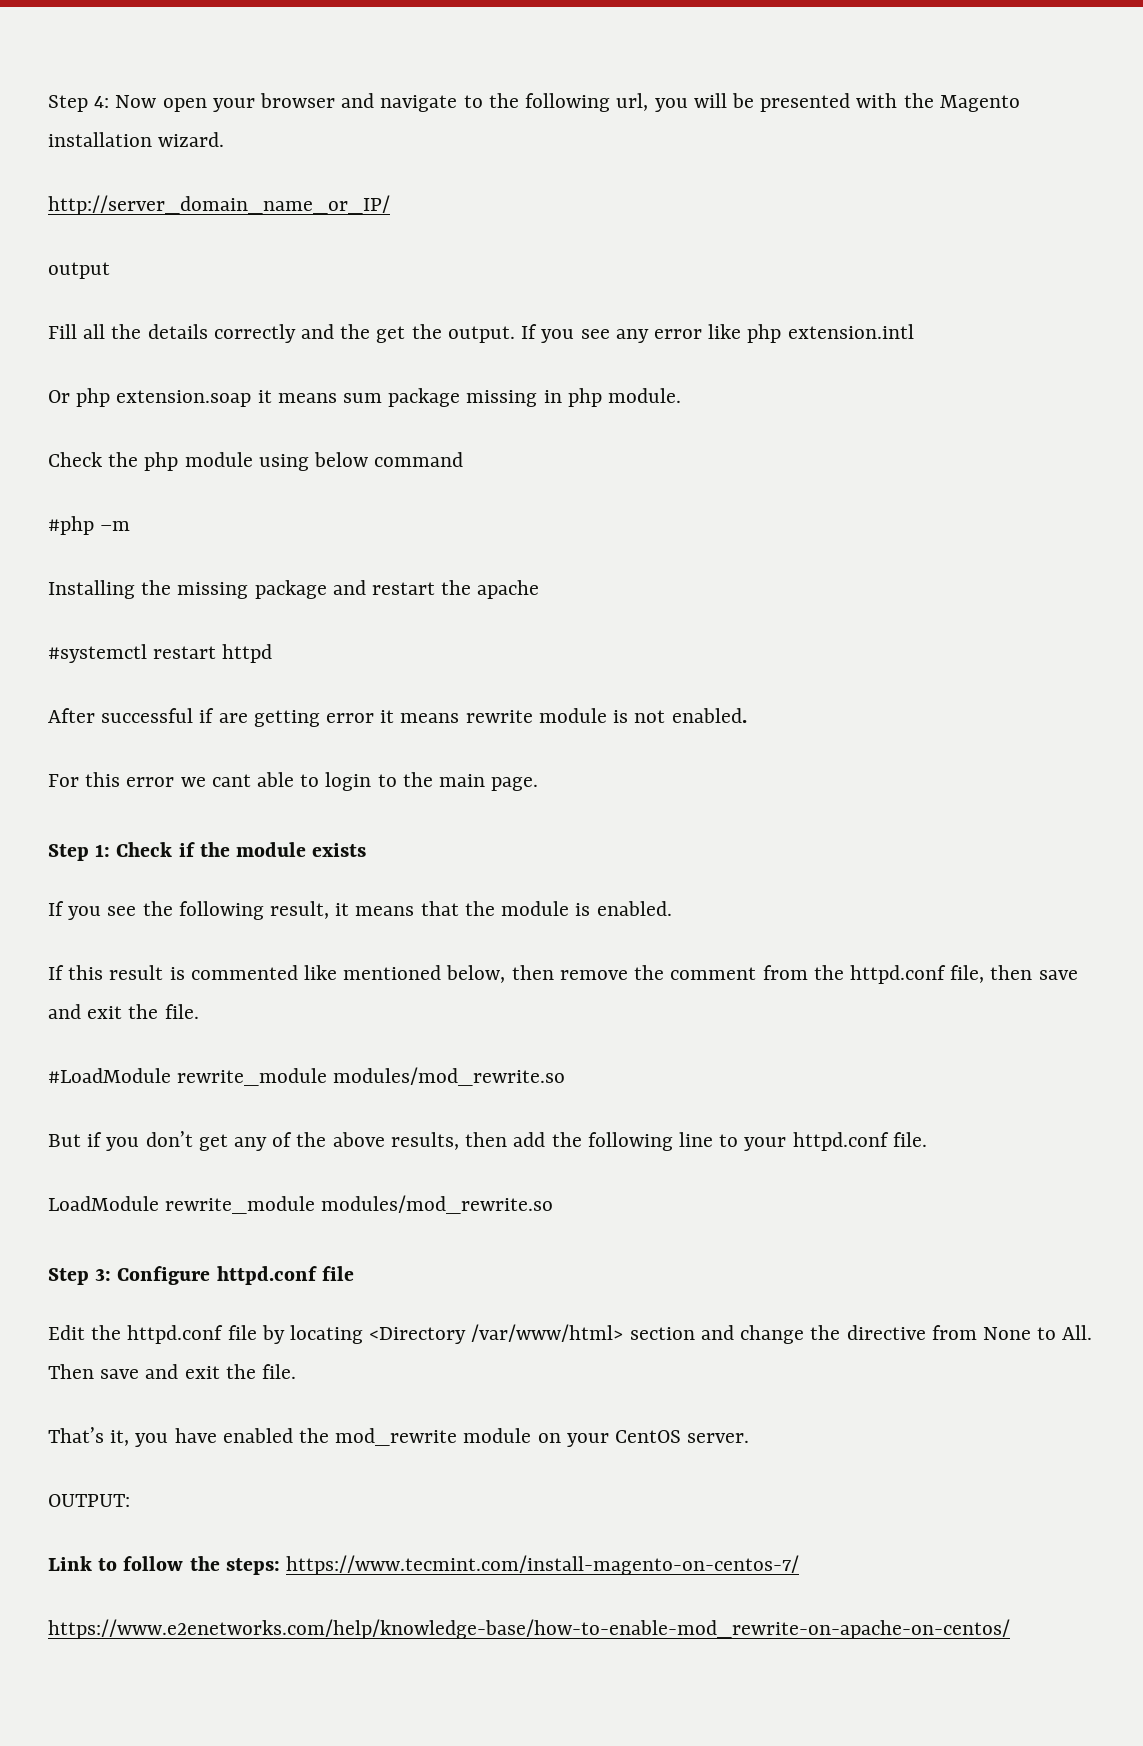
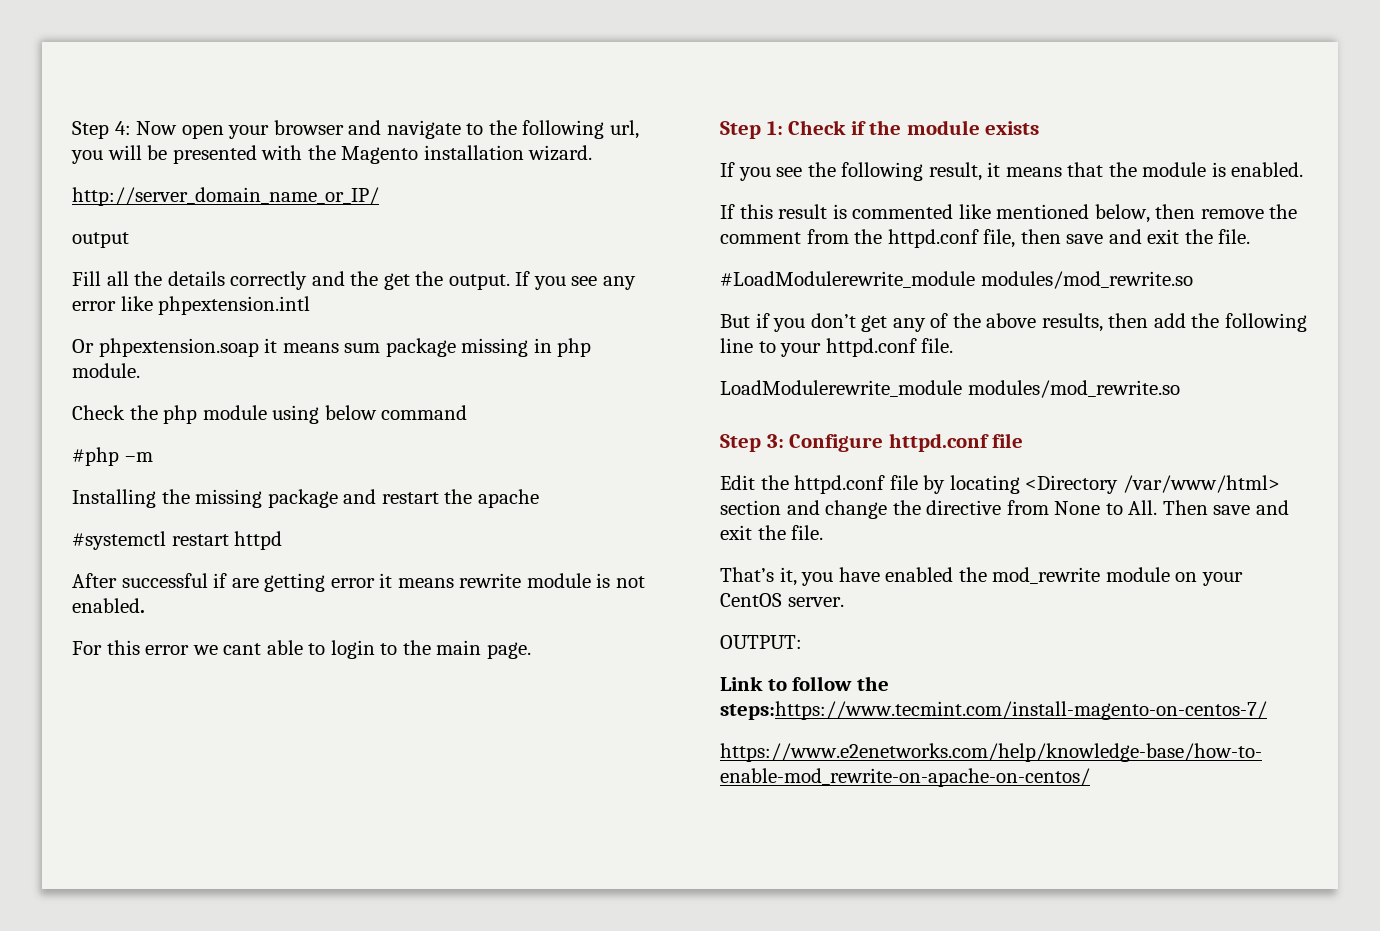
- If you see any error like php extension.intl
+ If you see any error like phpextension.intl
- Or php extension.soap it means sum package missing in php module.
+ Or phpextension.soap it means sum package missing in php module.
- #LoadModule rewrite_module modules/mod_rewrite.so
+ #LoadModulerewrite_module modules/mod_rewrite.so
- LoadModule rewrite_module modules/mod_rewrite.so
+ LoadModulerewrite_module modules/mod_rewrite.so
- Link to follow the steps: https://www.tecmint.com/install-magento-on-centos-7/
+ Link to follow the steps:https://www.tecmint.com/install-magento-on-centos-7/

